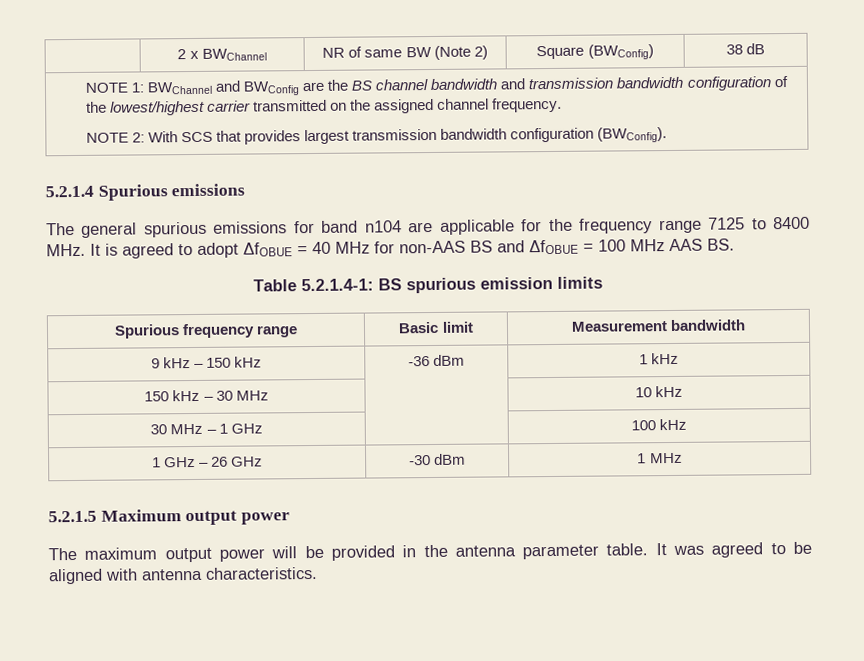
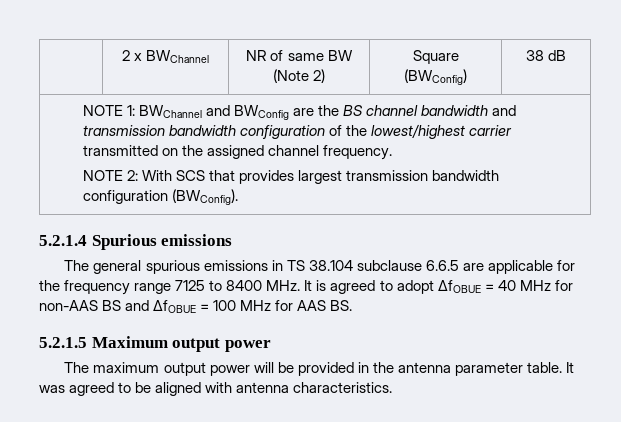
- The general spurious emissions for band n104 are applicable for the frequency range 7125 to 8400 MHz. It is agreed to adopt ΔfOBUE = 40 MHz for non-AAS BS and ΔfOBUE = 100 MHz AAS BS.
+ The general spurious emissions in TS 38.104 subclause 6.6.5 are applicable for the frequency range 7125 to 8400 MHz. It is agreed to adopt ΔfOBUE = 40 MHz for non-AAS BS and ΔfOBUE = 100 MHz for AAS BS.
- Table 5.2.1.4-1: BS spurious emission limits
- Spurious frequency range | Basic limit | Measurement bandwidth
- 9 kHz – 150 kHz | -36 dBm | 1 kHz
- 150 kHz – 30 MHz | | 10 kHz
- 30 MHz – 1 GHz | | 100 kHz
- 1 GHz – 26 GHz | -30 dBm | 1 MHz

